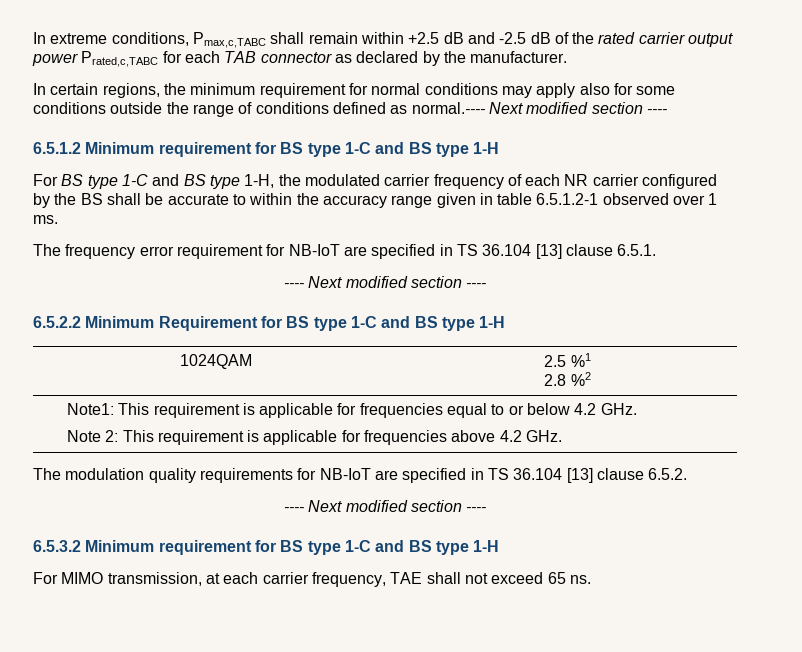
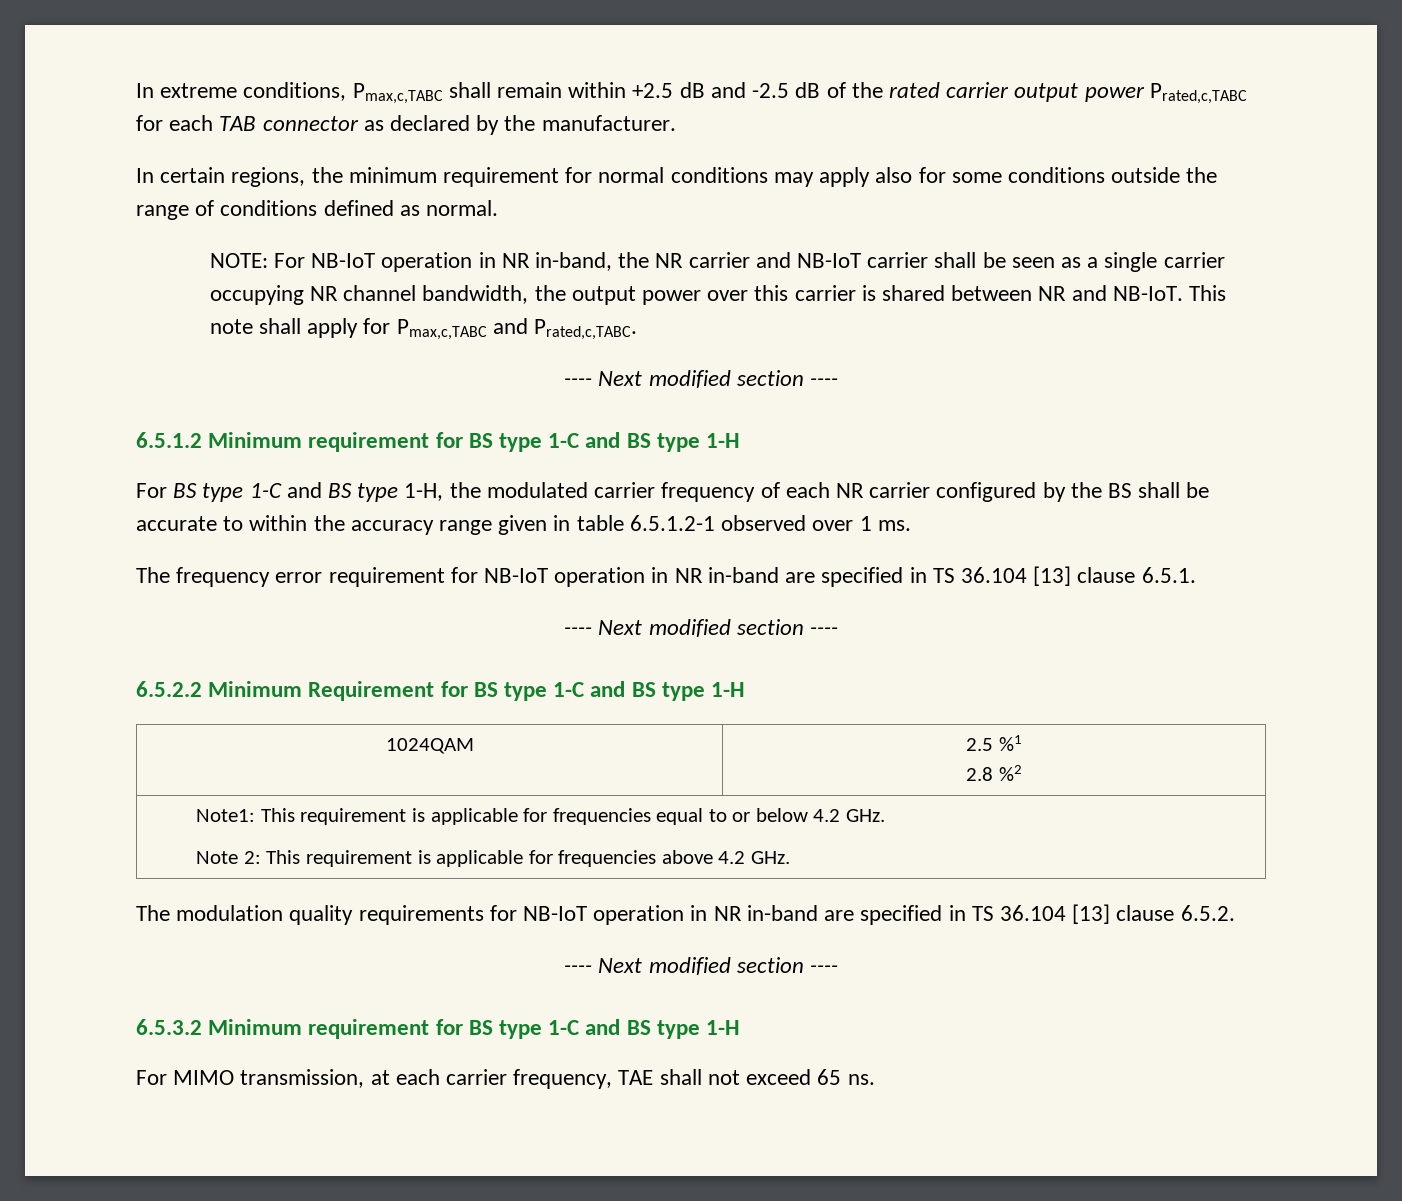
- In certain regions, the minimum requirement for normal conditions may apply also for some conditions outside the range of conditions defined as normal.---- Next modified section ----
+ In certain regions, the minimum requirement for normal conditions may apply also for some conditions outside the range of conditions defined as normal.
+ NOTE: For NB-IoT operation in NR in-band, the NR carrier and NB-IoT carrier shall be seen as a single carrier occupying NR channel bandwidth, the output power over this carrier is shared between NR and NB-IoT. This note shall apply for Pmax,c,TABC and Prated,c,TABC.
+ ---- Next modified section ----
- The frequency error requirement for NB-IoT are specified in TS 36.104 [13] clause 6.5.1.
+ The frequency error requirement for NB-IoT operation in NR in-band are specified in TS 36.104 [13] clause 6.5.1.
- The modulation quality requirements for NB-IoT are specified in TS 36.104 [13] clause 6.5.2.
+ The modulation quality requirements for NB-IoT operation in NR in-band are specified in TS 36.104 [13] clause 6.5.2.

